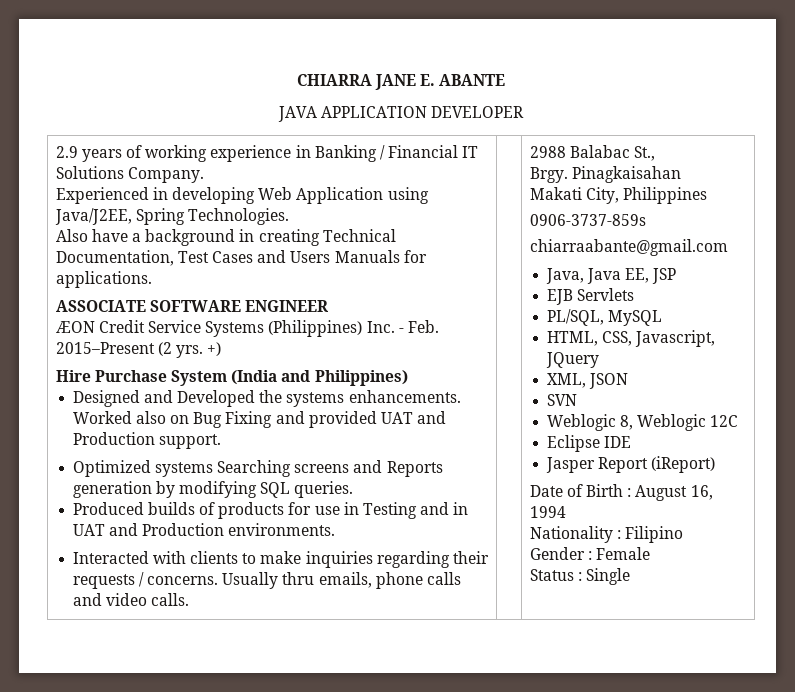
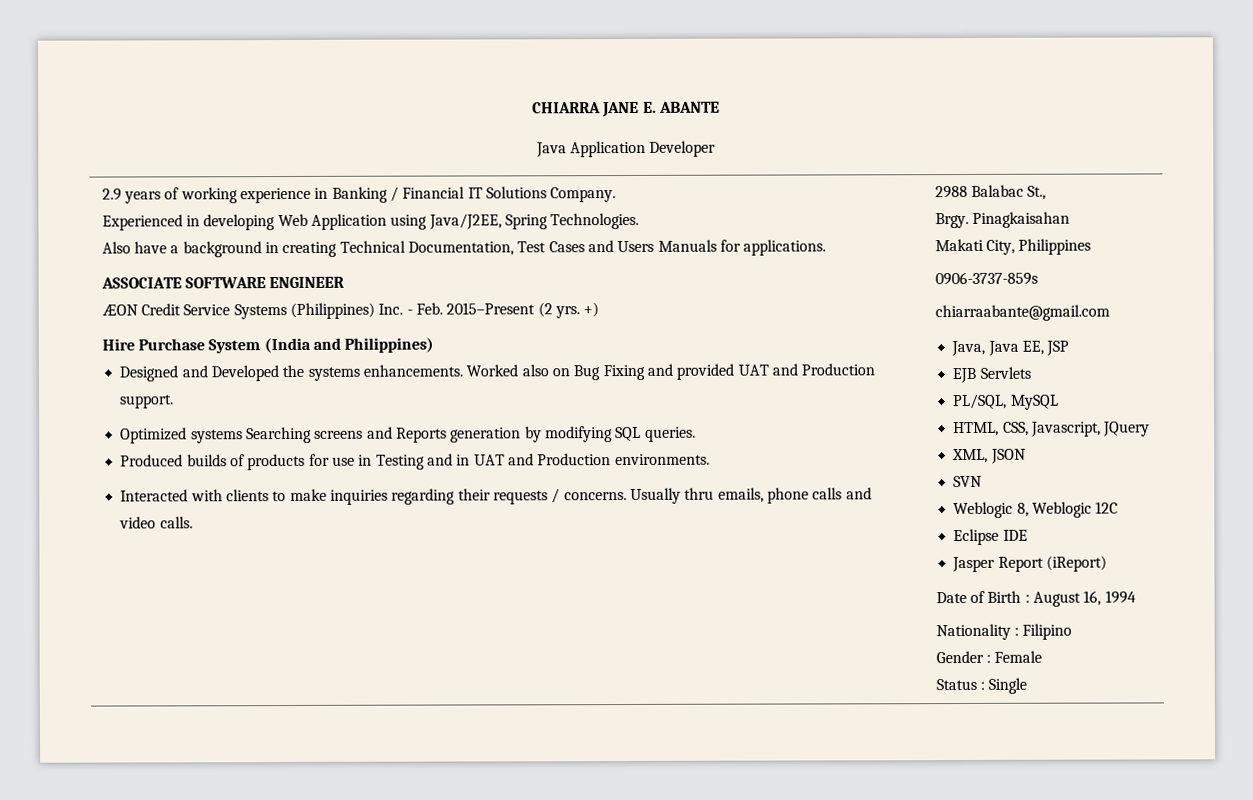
- JAVA APPLICATION DEVELOPER
+ Java Application Developer

